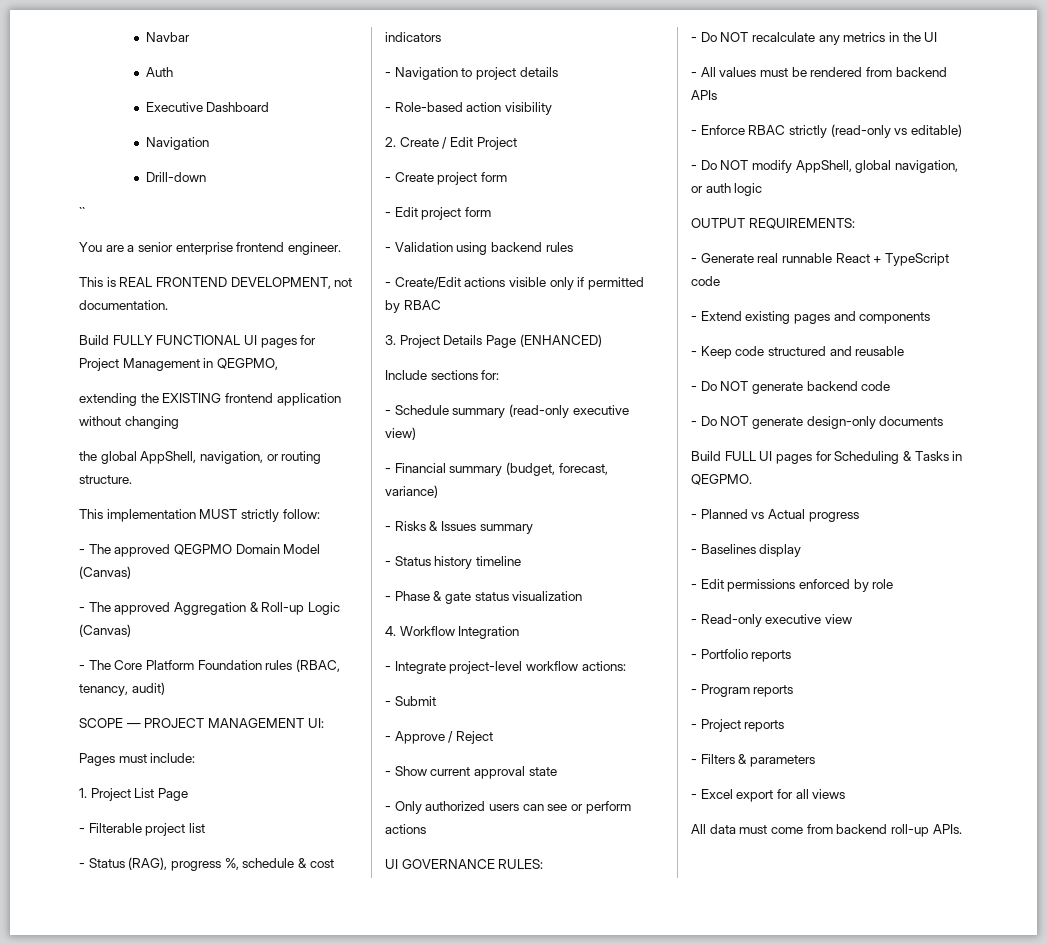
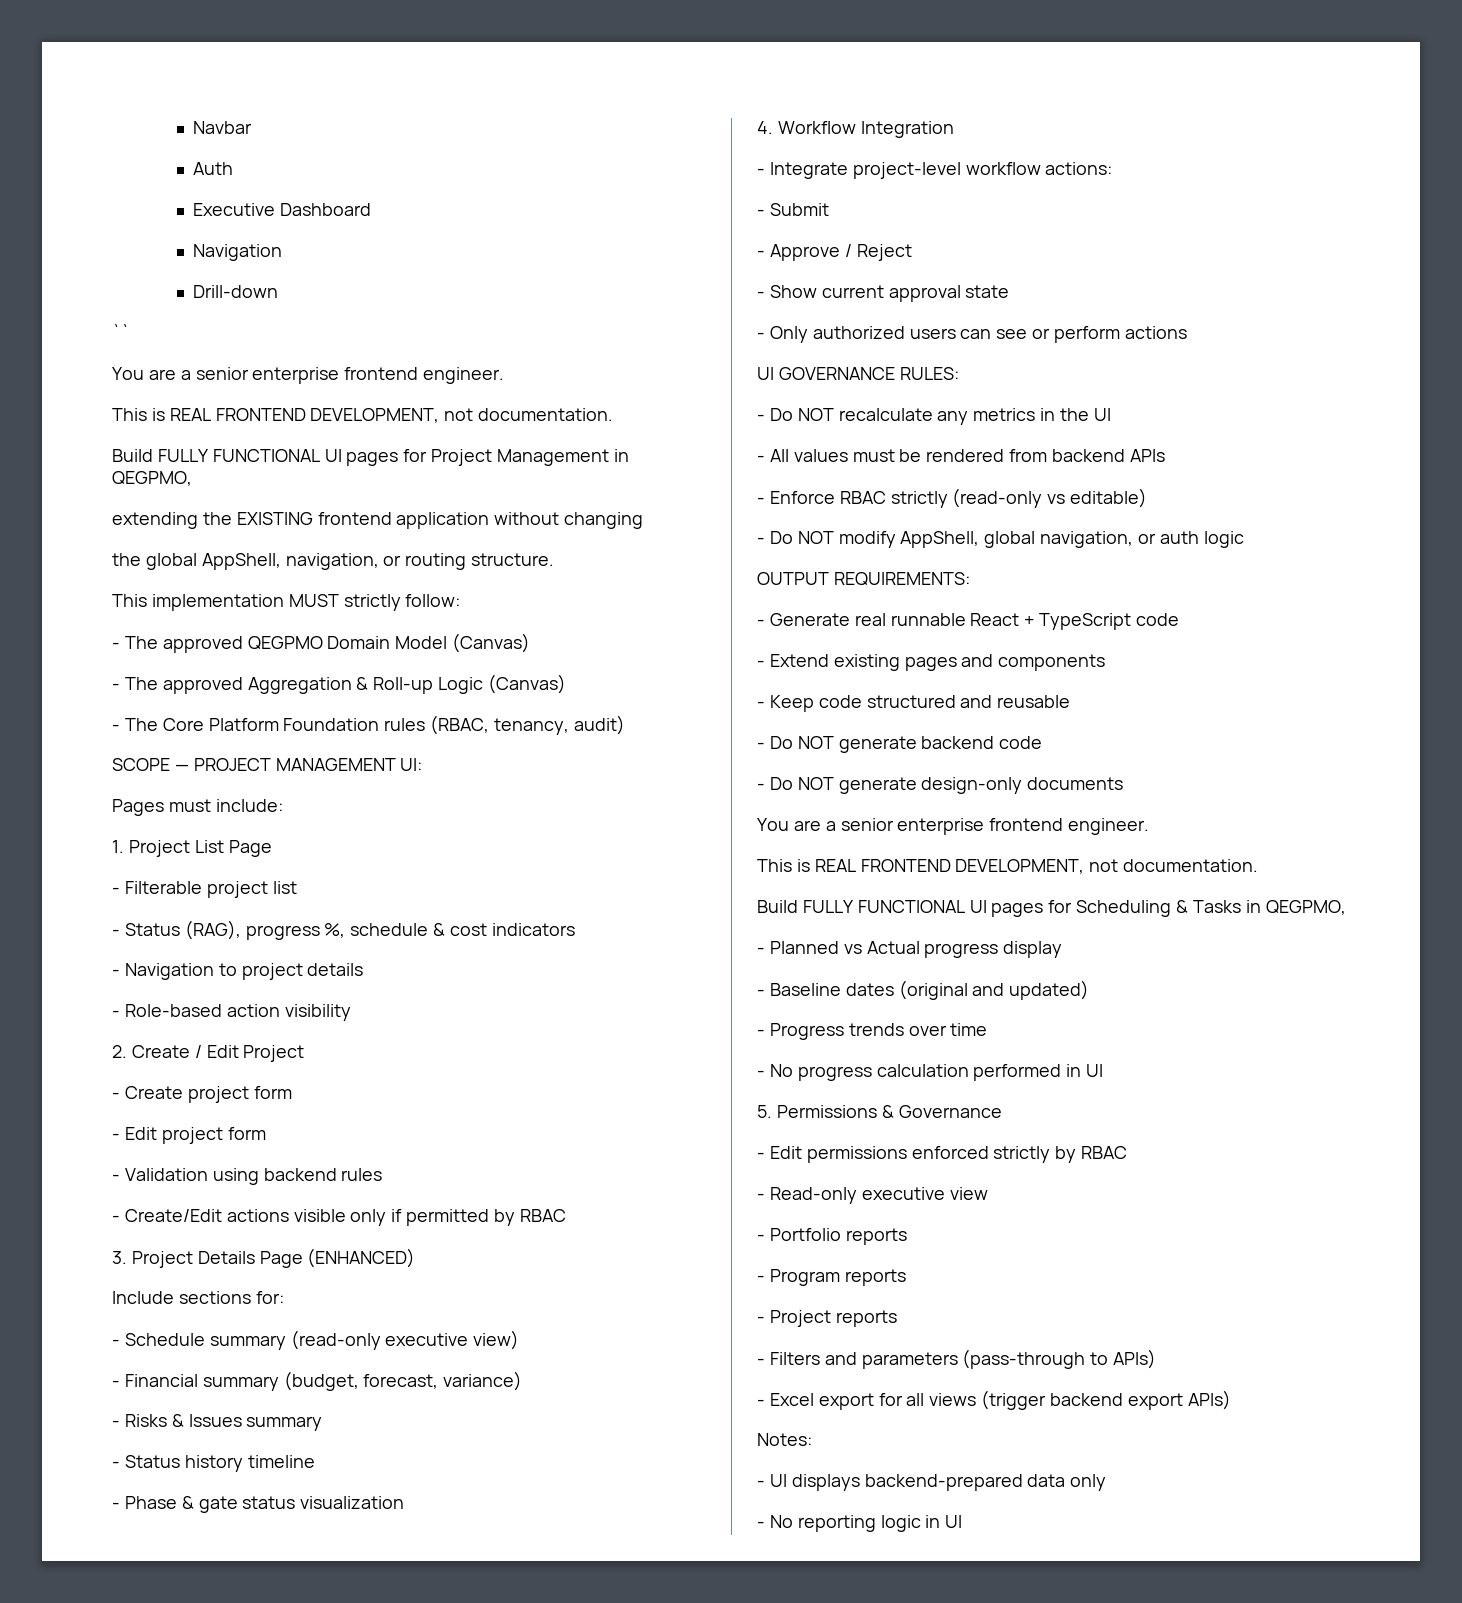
  - Do NOT generate design-only documents
- Build FULL UI pages for Scheduling & Tasks in QEGPMO.
+ You are a senior enterprise frontend engineer.
+ This is REAL FRONTEND DEVELOPMENT, not documentation.
+ Build FULLY FUNCTIONAL UI pages for Scheduling & Tasks in QEGPMO,
- - Planned vs Actual progress
- - Baselines display
+ - Planned vs Actual progress display
+ - Baseline dates (original and updated)
+ - Progress trends over time
+ - No progress calculation performed in UI
+ 5. Permissions & Governance
- - Edit permissions enforced by role
+ - Edit permissions enforced strictly by RBAC
- - Filters & parameters
+ - Filters and parameters (pass-through to APIs)
- - Excel export for all views
- All data must come from backend roll-up APIs.
+ - Excel export for all views (trigger backend export APIs)
+ Notes:
+ - UI displays backend-prepared data only
+ - No reporting logic in UI

